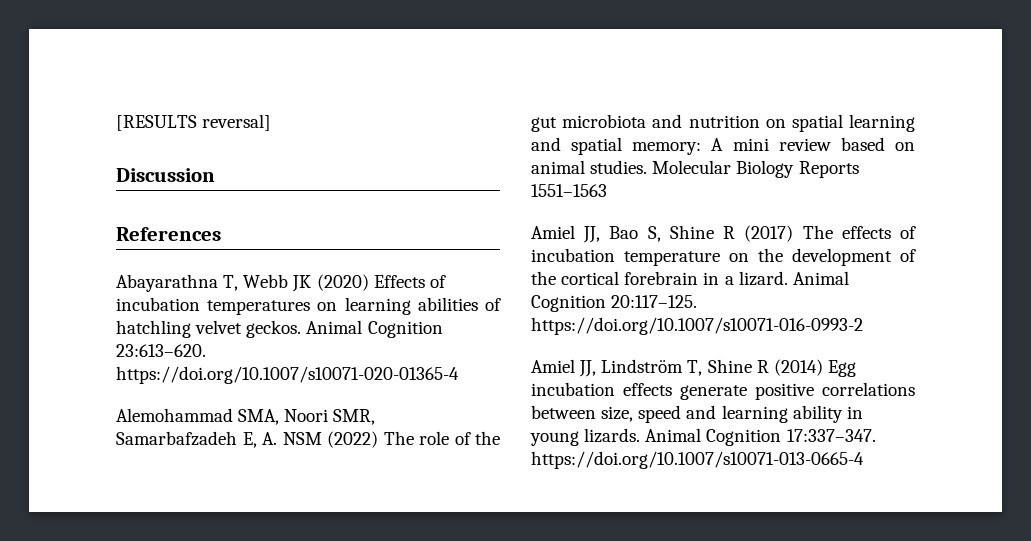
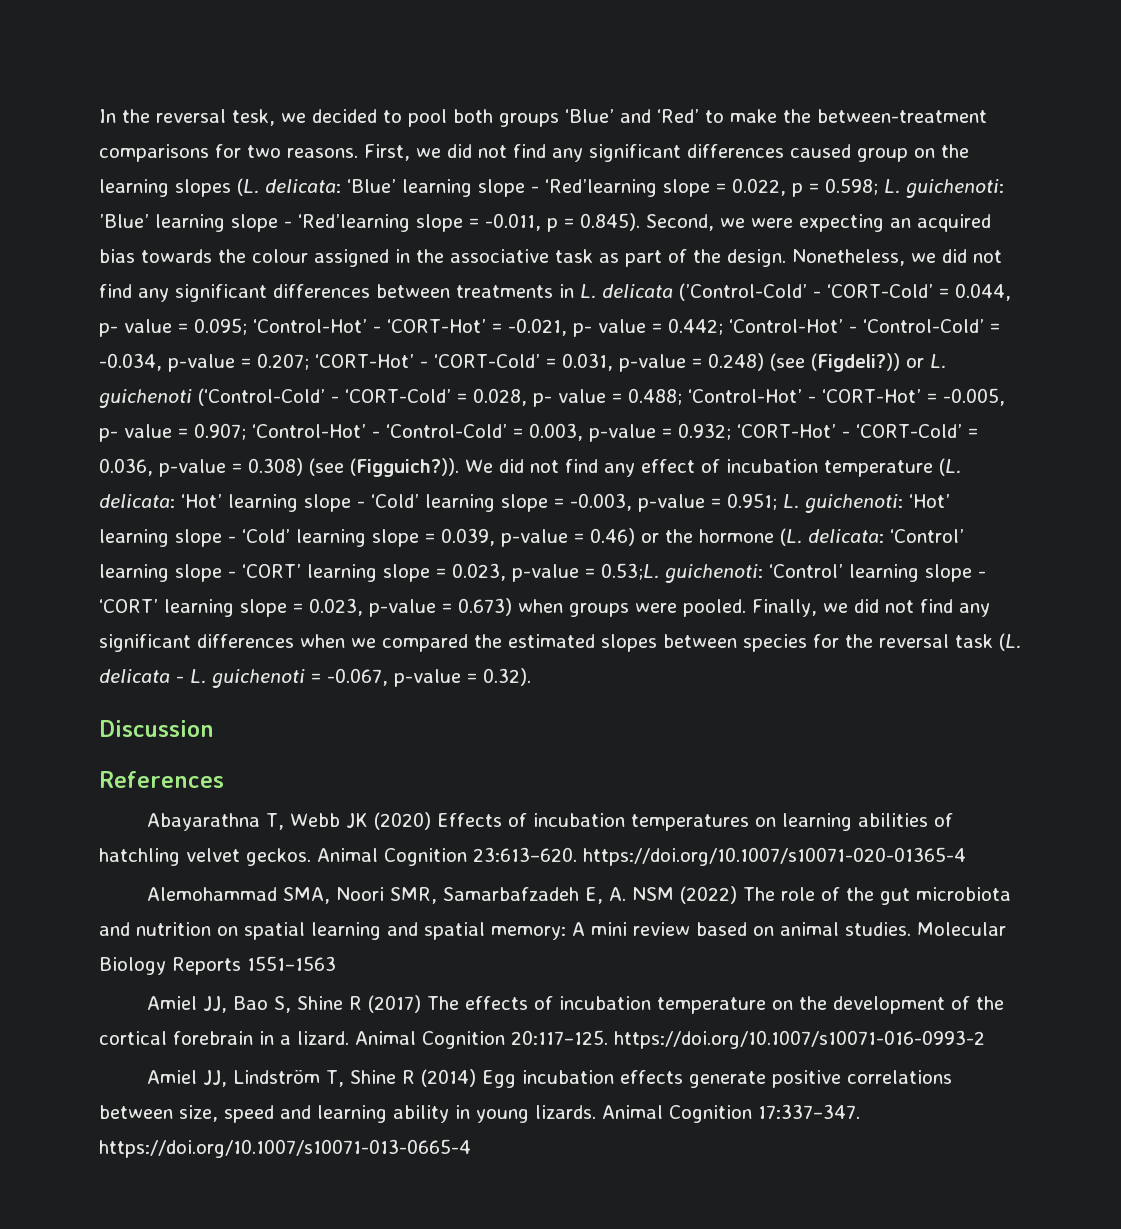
- [RESULTS reversal]
+ In the reversal tesk, we decided to pool both groups ‘Blue’ and ‘Red’ to make the between-treatment comparisons for two reasons. First, we did not find any significant differences caused group on the learning slopes (L. delicata: ‘Blue’ learning slope - ‘Red’learning slope = 0.022, p = 0.598; L. guichenoti: ’Blue’ learning slope - ‘Red’learning slope = -0.011, p = 0.845). Second, we were expecting an acquired bias towards the colour assigned in the associative task as part of the design. Nonetheless, we did not find any significant differences between treatments in L. delicata (’Control-Cold’ - ‘CORT-Cold’ = 0.044, p- value = 0.095; ‘Control-Hot’ - ‘CORT-Hot’ = -0.021, p- value = 0.442; ‘Control-Hot’ - ‘Control-Cold’ = -0.034, p-value = 0.207; ‘CORT-Hot’ - ‘CORT-Cold’ = 0.031, p-value = 0.248) (see (Figdeli?)) or L. guichenoti (‘Control-Cold’ - ‘CORT-Cold’ = 0.028, p- value = 0.488; ‘Control-Hot’ - ‘CORT-Hot’ = -0.005, p- value = 0.907; ‘Control-Hot’ - ‘Control-Cold’ = 0.003, p-value = 0.932; ‘CORT-Hot’ - ‘CORT-Cold’ = 0.036, p-value = 0.308) (see (Figguich?)). We did not find any effect of incubation temperature (L. delicata: ‘Hot’ learning slope - ‘Cold’ learning slope = -0.003, p-value = 0.951; L. guichenoti: ‘Hot’ learning slope - ‘Cold’ learning slope = 0.039, p-value = 0.46) or the hormone (L. delicata: ‘Control’ learning slope - ‘CORT’ learning slope = 0.023, p-value = 0.53;L. guichenoti: ‘Control’ learning slope - ‘CORT’ learning slope = 0.023, p-value = 0.673) when groups were pooled. Finally, we did not find any significant differences when we compared the estimated slopes between species for the reversal task (L. delicata - L. guichenoti = -0.067, p-value = 0.32).

